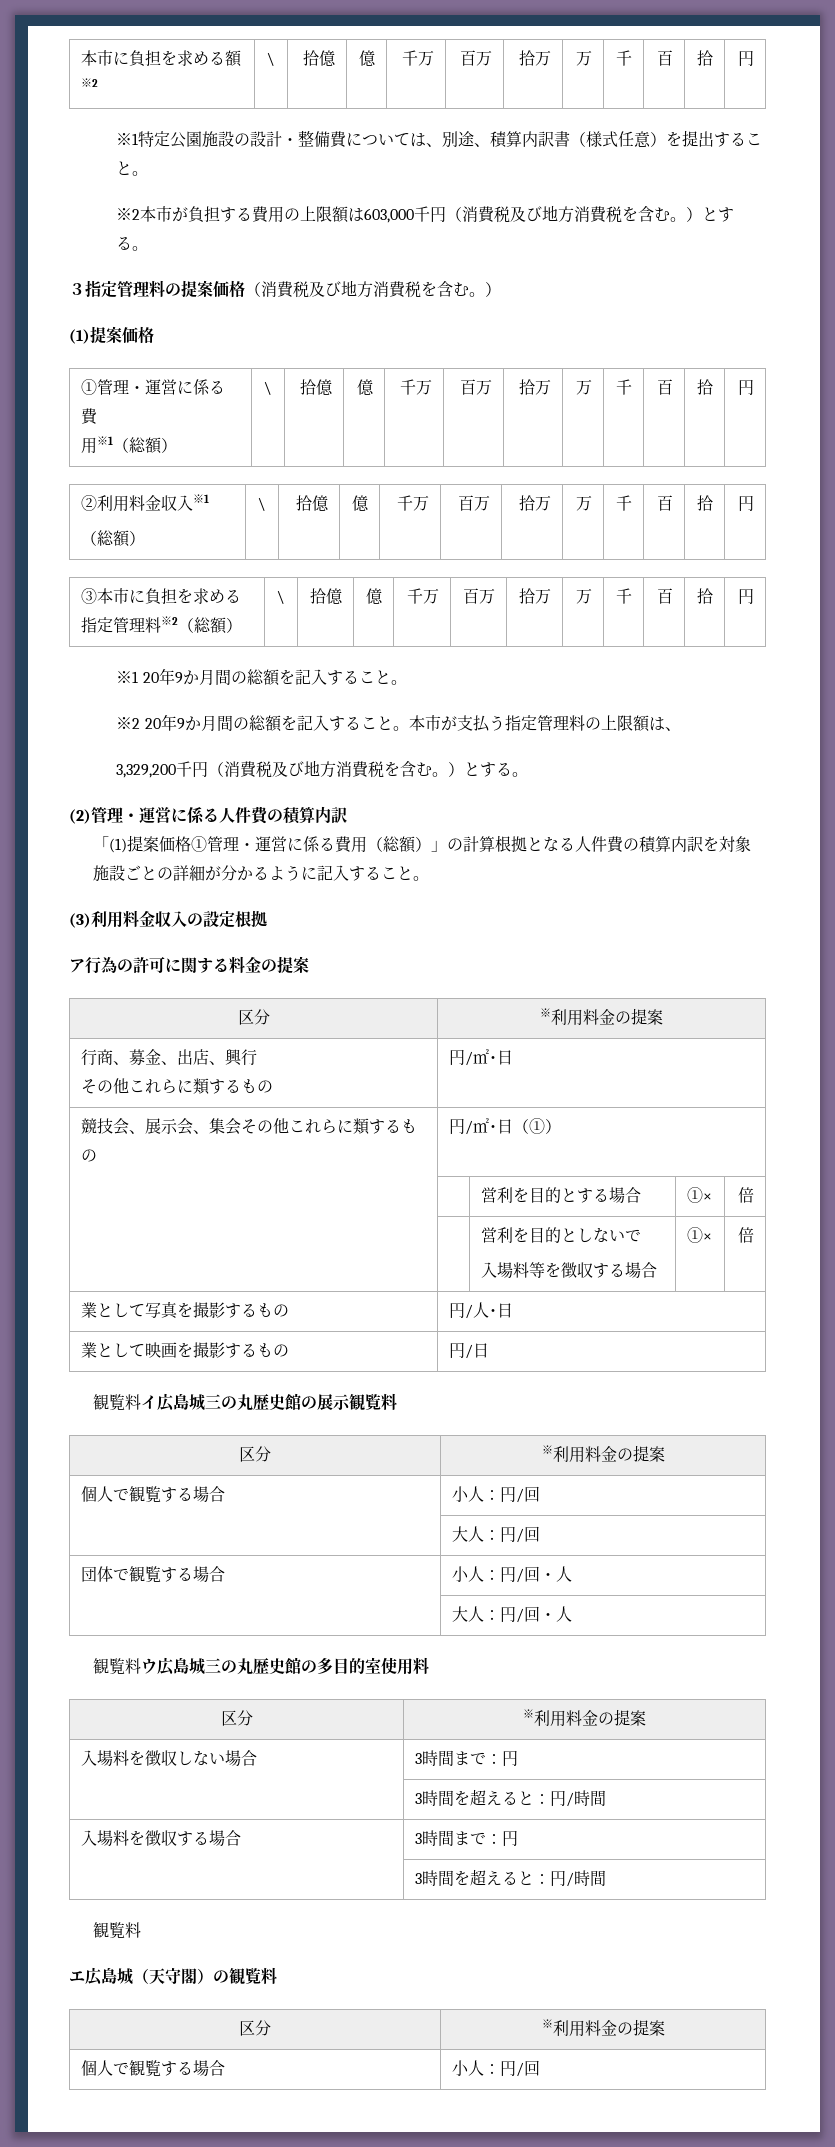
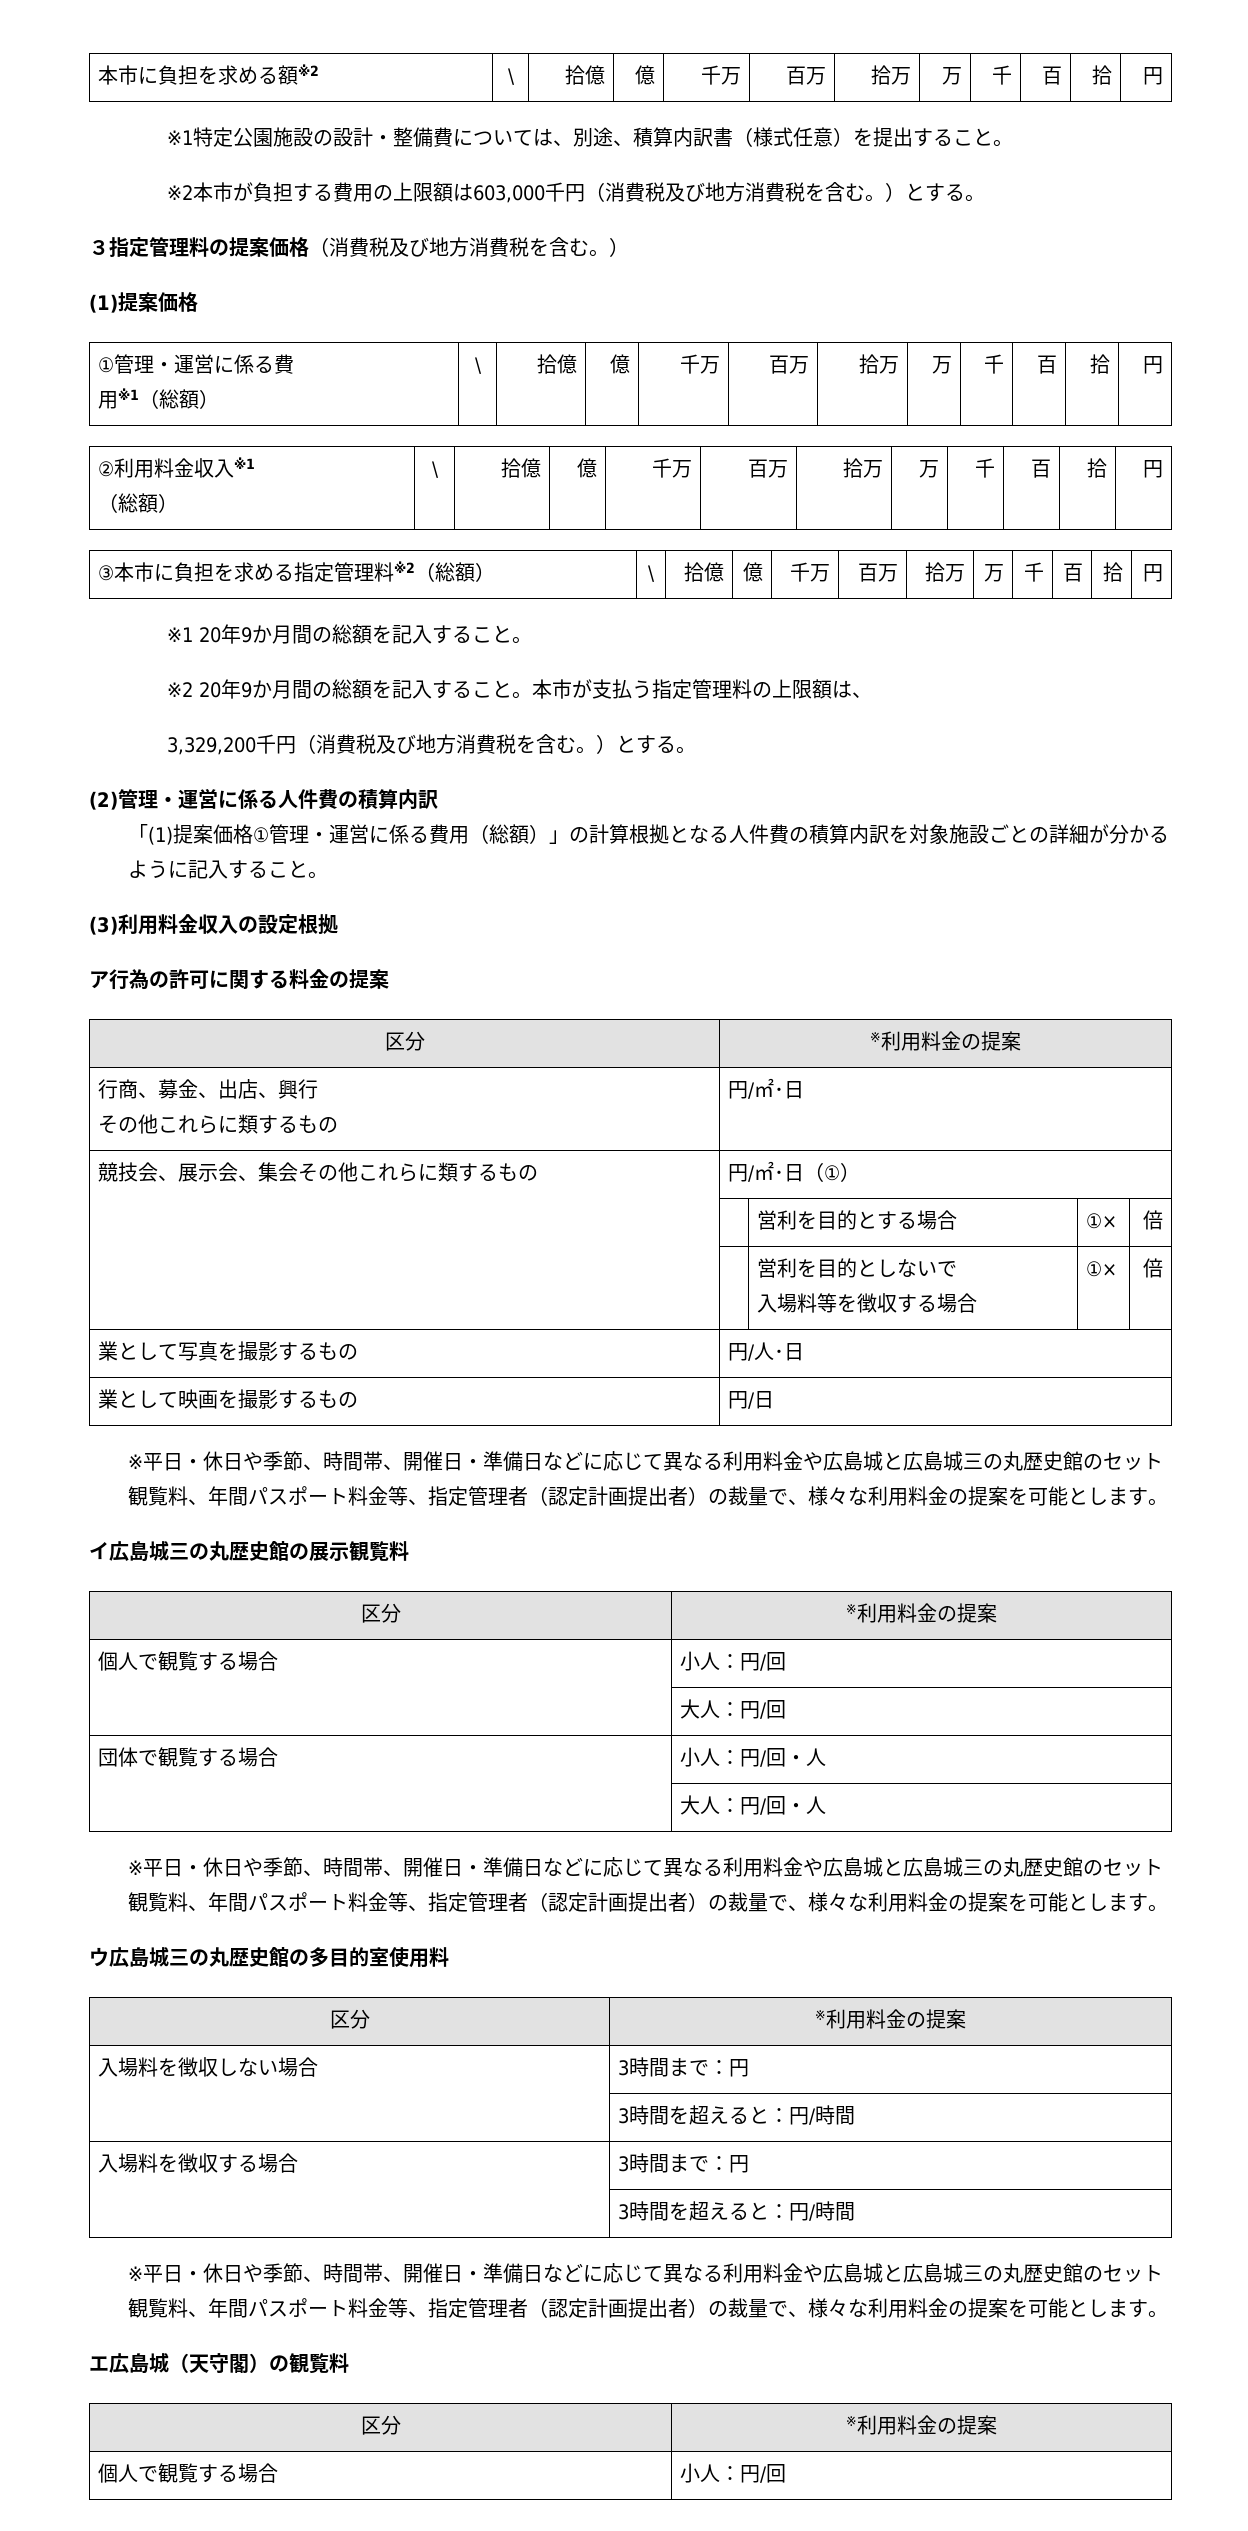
  業として映画を撮影するもの | 円/日
- 観覧料イ広島城三の丸歴史館の展示観覧料
+ ※平日・休日や季節、時間帯、開催日・準備日などに応じて異なる利用料金や広島城と広島城三の丸歴史館のセット観覧料、年間パスポート料金等、指定管理者（認定計画提出者）の裁量で、様々な利用料金の提案を可能とします。
+ イ広島城三の丸歴史館の展示観覧料
  | 大人：円/回・人
- 観覧料ウ広島城三の丸歴史館の多目的室使用料
+ ※平日・休日や季節、時間帯、開催日・準備日などに応じて異なる利用料金や広島城と広島城三の丸歴史館のセット観覧料、年間パスポート料金等、指定管理者（認定計画提出者）の裁量で、様々な利用料金の提案を可能とします。
+ ウ広島城三の丸歴史館の多目的室使用料
  入場料を徴収する場合 | 3時間まで：円
  | 3時間を超えると：円/時間
- 観覧料
+ ※平日・休日や季節、時間帯、開催日・準備日などに応じて異なる利用料金や広島城と広島城三の丸歴史館のセット観覧料、年間パスポート料金等、指定管理者（認定計画提出者）の裁量で、様々な利用料金の提案を可能とします。

